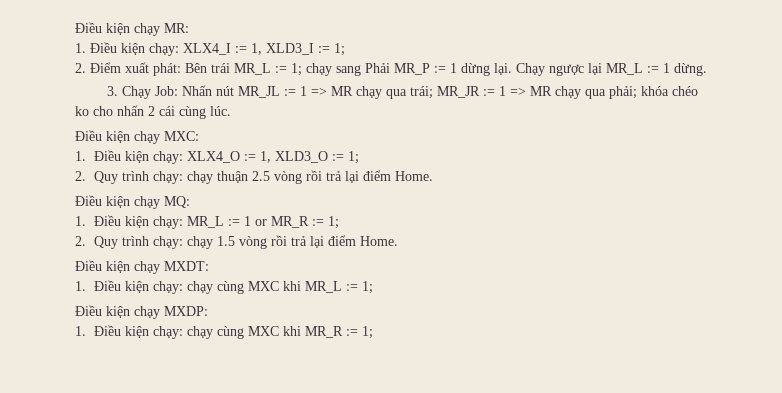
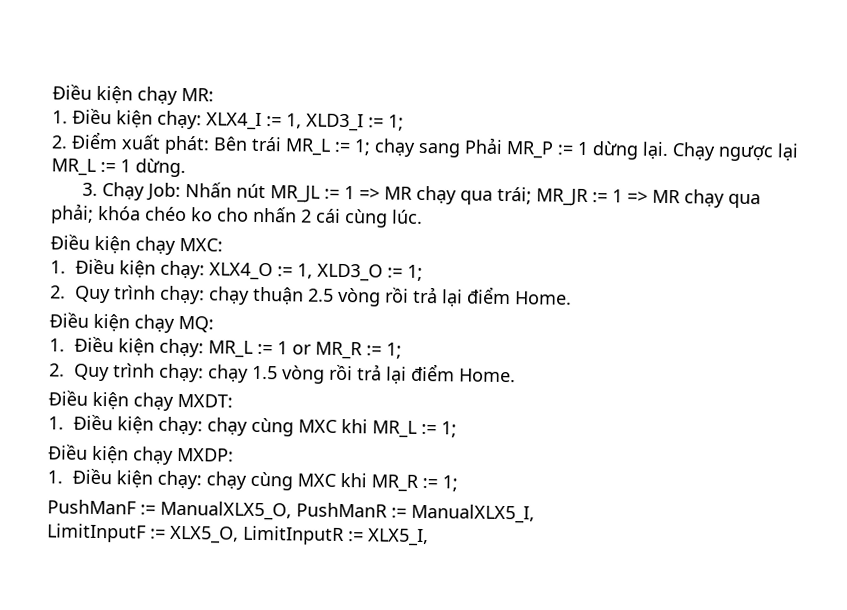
+ PushManF := ManualXLX5_O, PushManR := ManualXLX5_I,
+ LimitInputF := XLX5_O, LimitInputR := XLX5_I,

